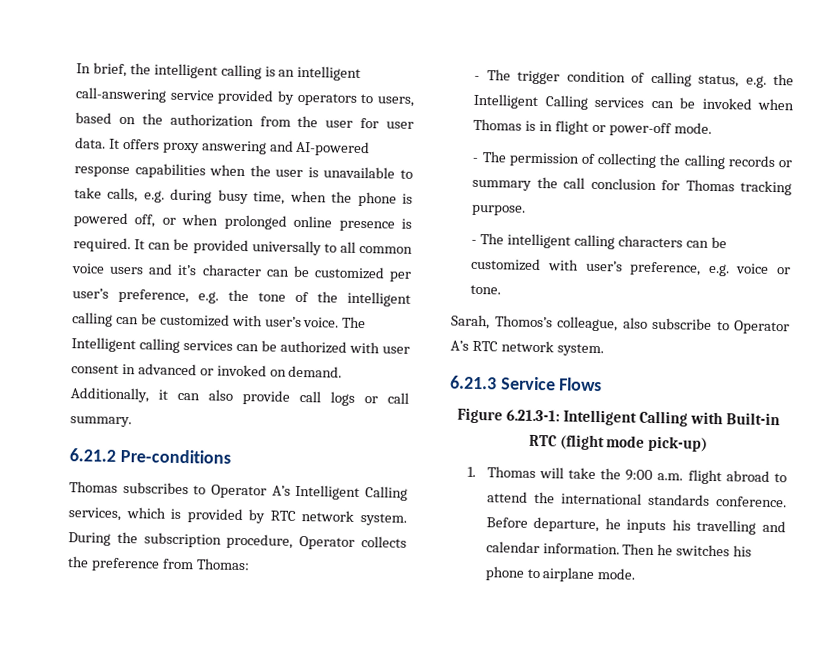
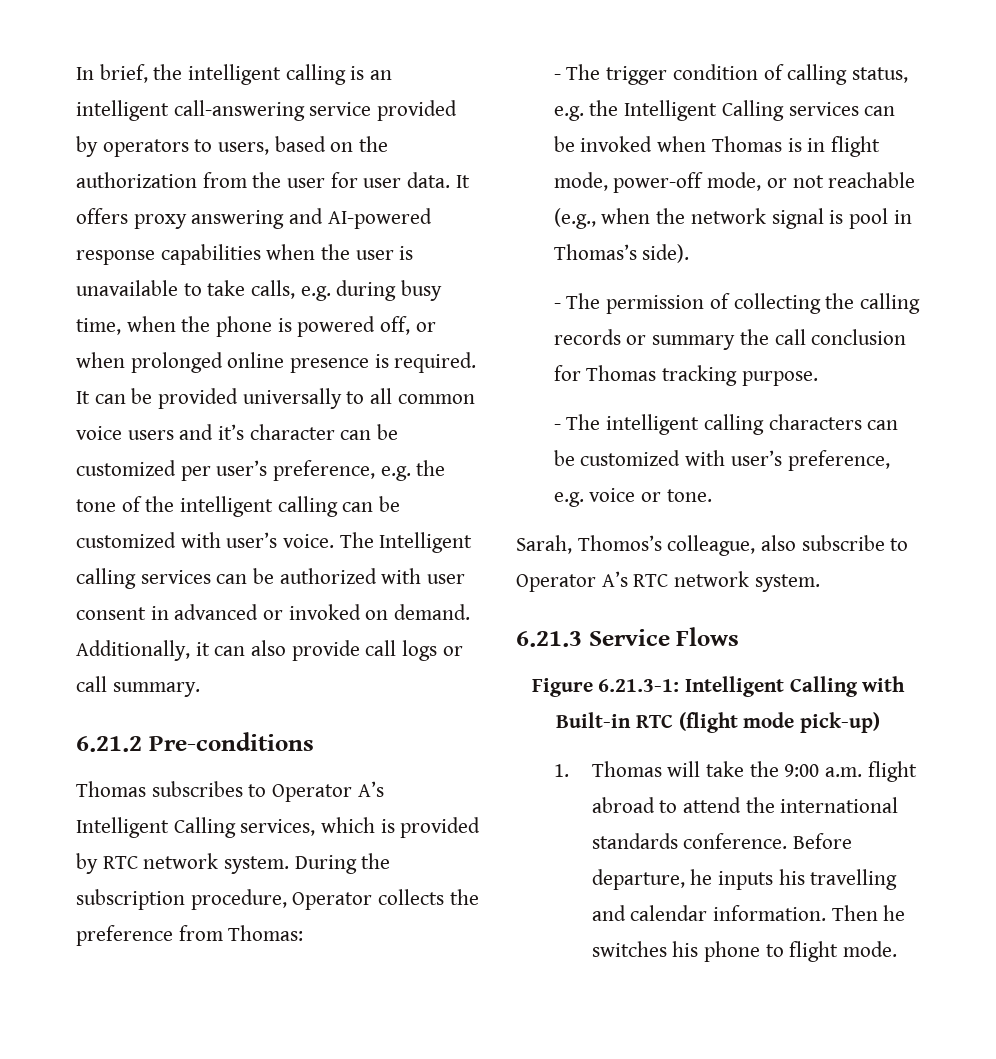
- - The trigger condition of calling status, e.g. the Intelligent Calling services can be invoked when Thomas is in flight or power-off mode.
+ - The trigger condition of calling status, e.g. the Intelligent Calling services can be invoked when Thomas is in flight mode, power-off mode, or not reachable (e.g., when the network signal is pool in Thomas’s side).
- Then he switches his phone to airplane mode.
+ Then he switches his phone to flight mode.

